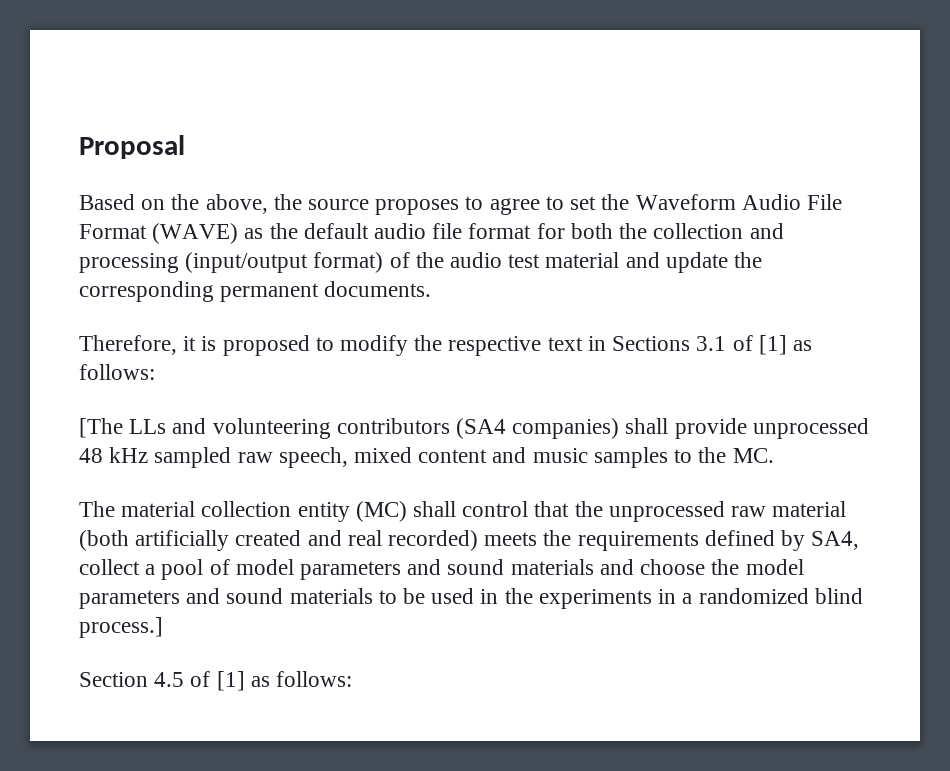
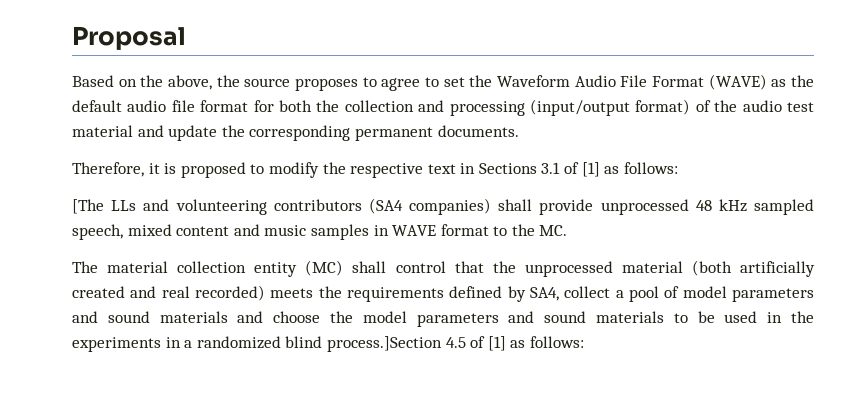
- [The LLs and volunteering contributors (SA4 companies) shall provide unprocessed 48 kHz sampled raw speech, mixed content and music samples to the MC.
+ [The LLs and volunteering contributors (SA4 companies) shall provide unprocessed 48 kHz sampled speech, mixed content and music samples in WAVE format to the MC.
- The material collection entity (MC) shall control that the unprocessed raw material (both artificially created and real recorded) meets the requirements defined by SA4, collect a pool of model parameters and sound materials and choose the model parameters and sound materials to be used in the experiments in a randomized blind process.]
- Section 4.5 of [1] as follows:
+ The material collection entity (MC) shall control that the unprocessed material (both artificially created and real recorded) meets the requirements defined by SA4, collect a pool of model parameters and sound materials and choose the model parameters and sound materials to be used in the experiments in a randomized blind process.]Section 4.5 of [1] as follows:

